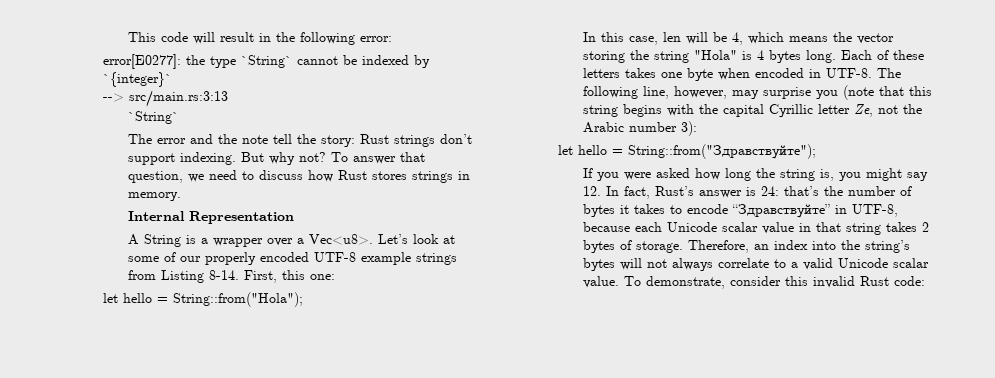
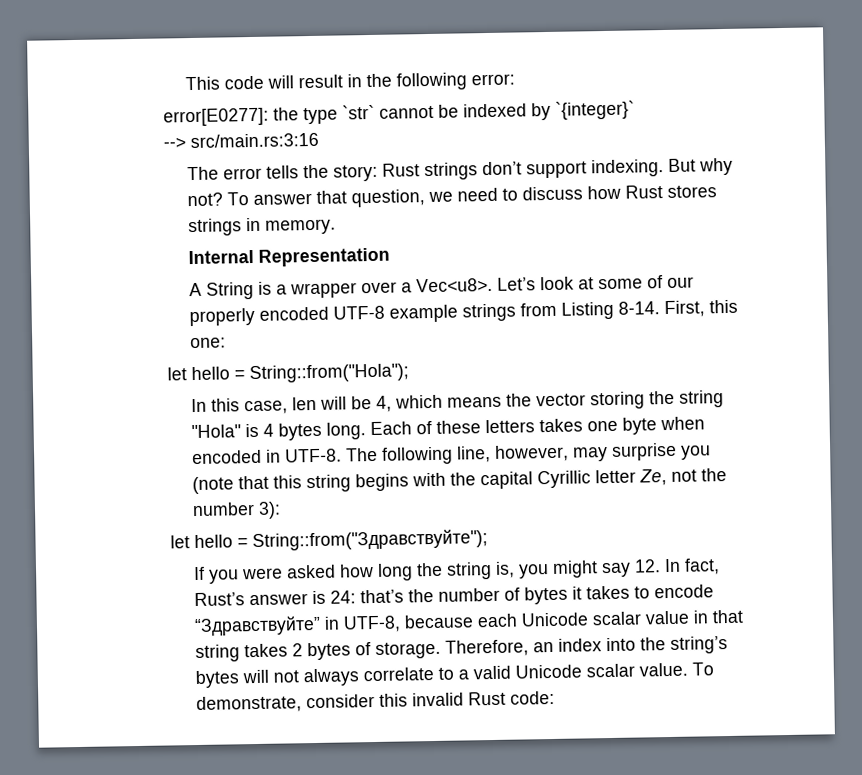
- error[E0277]: the type `String` cannot be indexed by `{integer}`
+ error[E0277]: the type `str` cannot be indexed by `{integer}`
- --> src/main.rs:3:13
- `String`
+ --> src/main.rs:3:16
- The error and the note tell the story: Rust strings don’t support indexing.
+ The error tells the story: Rust strings don’t support indexing.
- The following line, however, may surprise you (note that this string begins with the capital Cyrillic letter Ze, not the Arabic number 3):
+ The following line, however, may surprise you (note that this string begins with the capital Cyrillic letter Ze, not the number 3):

